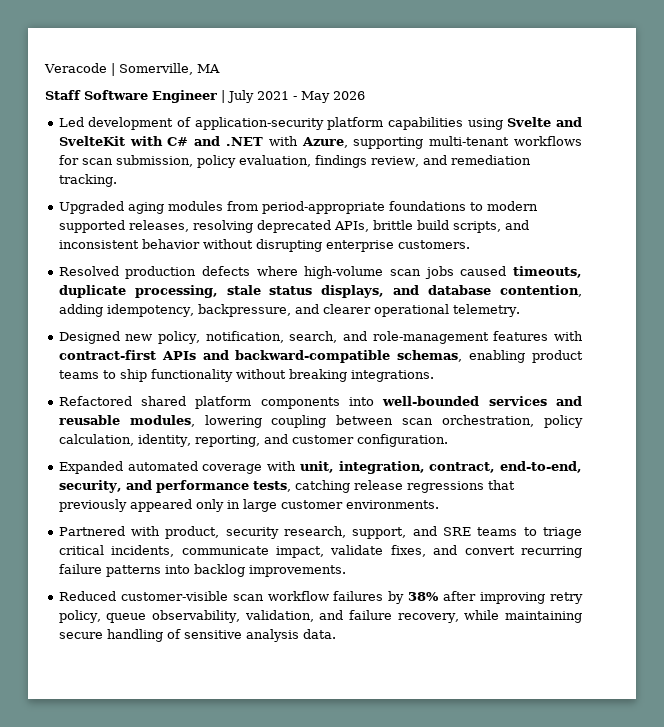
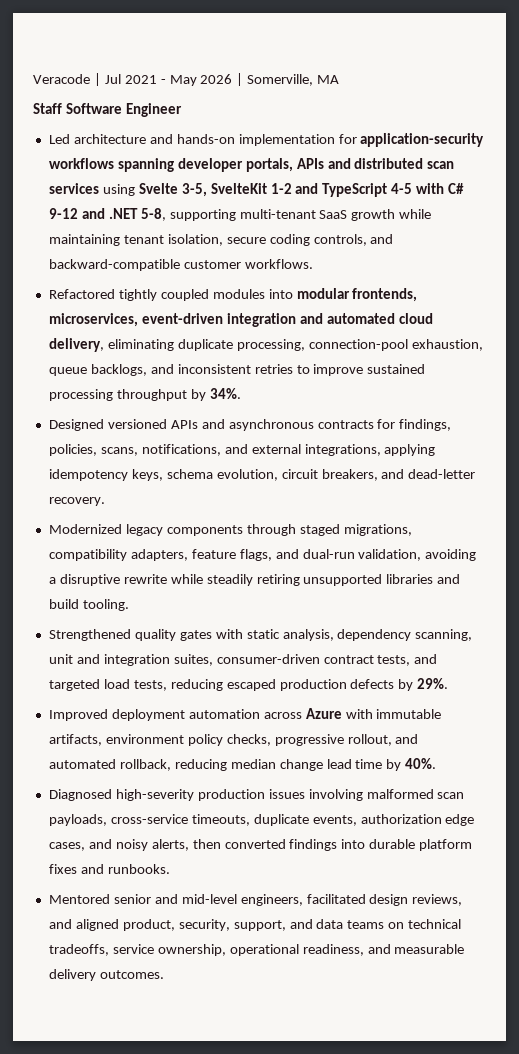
- Veracode | Somerville, MA
+ Veracode | Jul 2021 - May 2026 | Somerville, MA
- Staff Software Engineer | July 2021 - May 2026
- Led development of application-security platform capabilities using Svelte and SvelteKit with C# and .NET with Azure, supporting multi-tenant workflows for scan submission, policy evaluation, findings review, and remediation tracking.
- Upgraded aging modules from period-appropriate foundations to modern supported releases, resolving deprecated APIs, brittle build scripts, and inconsistent behavior without disrupting enterprise customers.
- Resolved production defects where high-volume scan jobs caused timeouts, duplicate processing, stale status displays, and database contention, adding idempotency, backpressure, and clearer operational telemetry.
- Designed new policy, notification, search, and role-management features with contract-first APIs and backward-compatible schemas, enabling product teams to ship functionality without breaking integrations.
- Refactored shared platform components into well-bounded services and reusable modules, lowering coupling between scan orchestration, policy calculation, identity, reporting, and customer configuration.
- Expanded automated coverage with unit, integration, contract, end-to-end, security, and performance tests, catching release regressions that previously appeared only in large customer environments.
- Partnered with product, security research, support, and SRE teams to triage critical incidents, communicate impact, validate fixes, and convert recurring failure patterns into backlog improvements.
- Reduced customer-visible scan workflow failures by 38% after improving retry policy, queue observability, validation, and failure recovery, while maintaining secure handling of sensitive analysis data.
+ Staff Software Engineer
+ Led architecture and hands-on implementation for application-security workflows spanning developer portals, APIs and distributed scan services using Svelte 3-5, SvelteKit 1-2 and TypeScript 4-5 with C# 9-12 and .NET 5-8, supporting multi-tenant SaaS growth while maintaining tenant isolation, secure coding controls, and backward-compatible customer workflows.
+ Refactored tightly coupled modules into modular frontends, microservices, event-driven integration and automated cloud delivery, eliminating duplicate processing, connection-pool exhaustion, queue backlogs, and inconsistent retries to improve sustained processing throughput by 34%.
+ Designed versioned APIs and asynchronous contracts for findings, policies, scans, notifications, and external integrations, applying idempotency keys, schema evolution, circuit breakers, and dead-letter recovery.
+ Modernized legacy components through staged migrations, compatibility adapters, feature flags, and dual-run validation, avoiding a disruptive rewrite while steadily retiring unsupported libraries and build tooling.
+ Strengthened quality gates with static analysis, dependency scanning, unit and integration suites, consumer-driven contract tests, and targeted load tests, reducing escaped production defects by 29%.
+ Improved deployment automation across Azure with immutable artifacts, environment policy checks, progressive rollout, and automated rollback, reducing median change lead time by 40%.
+ Diagnosed high-severity production issues involving malformed scan payloads, cross-service timeouts, duplicate events, authorization edge cases, and noisy alerts, then converted findings into durable platform fixes and runbooks.
+ Mentored senior and mid-level engineers, facilitated design reviews, and aligned product, security, support, and data teams on technical tradeoffs, service ownership, operational readiness, and measurable delivery outcomes.

